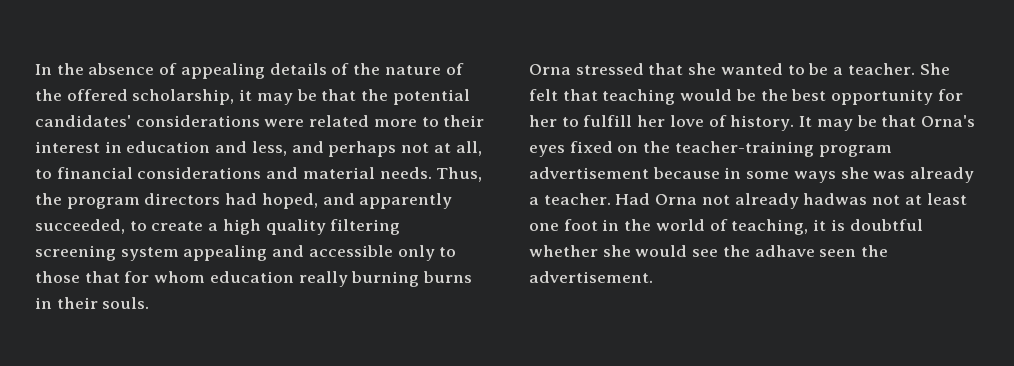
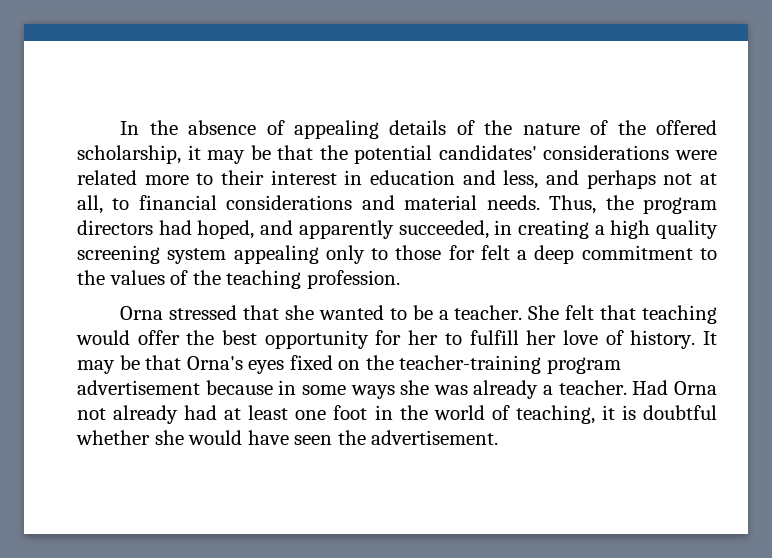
- Thus, the program directors had hoped, and apparently succeeded, to create a high quality filtering screening system appealing and accessible only to those that for whom education really burning burns in their souls.
+ Thus, the program directors had hoped, and apparently succeeded, in creating a high quality screening system appealing only to those for felt a deep commitment to the values of the teaching profession.
- She felt that teaching would be the best opportunity for her to fulfill her love of history.
+ She felt that teaching would offer the best opportunity for her to fulfill her love of history.
- Had Orna not already hadwas not at least one foot in the world of teaching, it is doubtful whether she would see the adhave seen the advertisement.
+ Had Orna not already had at least one foot in the world of teaching, it is doubtful whether she would have seen the advertisement.

